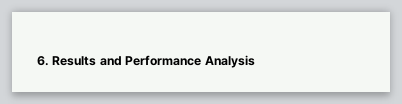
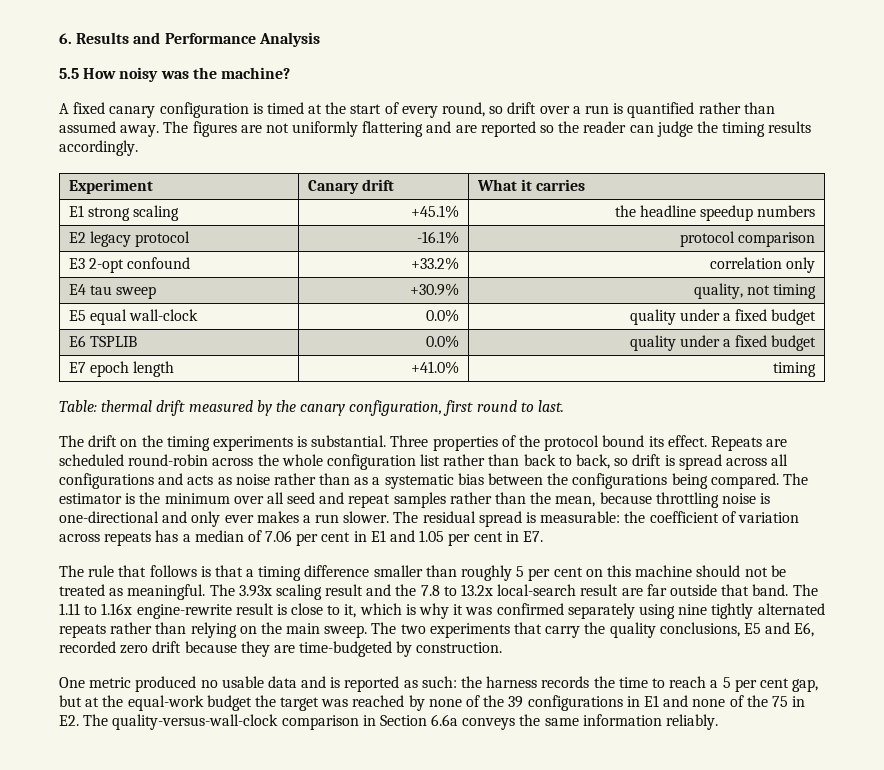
+ 5.5 How noisy was the machine?
+ A fixed canary configuration is timed at the start of every round, so drift over a run is quantified rather than assumed away. The figures are not uniformly flattering and are reported so the reader can judge the timing results accordingly.
+ Experiment | Canary drift | What it carries
+ E1 strong scaling | +45.1% | the headline speedup numbers
+ E2 legacy protocol | -16.1% | protocol comparison
+ E3 2-opt confound | +33.2% | correlation only
+ E4 tau sweep | +30.9% | quality, not timing
+ E5 equal wall-clock | 0.0% | quality under a fixed budget
+ E6 TSPLIB | 0.0% | quality under a fixed budget
+ E7 epoch length | +41.0% | timing
+ Table: thermal drift measured by the canary configuration, first round to last.
+ The drift on the timing experiments is substantial. Three properties of the protocol bound its effect. Repeats are scheduled round-robin across the whole configuration list rather than back to back, so drift is spread across all configurations and acts as noise rather than as a systematic bias between the configurations being compared. The estimator is the minimum over all seed and repeat samples rather than the mean, because throttling noise is one-directional and only ever makes a run slower. The residual spread is measurable: the coefficient of variation across repeats has a median of 7.06 per cent in E1 and 1.05 per cent in E7.
+ The rule that follows is that a timing difference smaller than roughly 5 per cent on this machine should not be treated as meaningful. The 3.93x scaling result and the 7.8 to 13.2x local-search result are far outside that band. The 1.11 to 1.16x engine-rewrite result is close to it, which is why it was confirmed separately using nine tightly alternated repeats rather than relying on the main sweep. The two experiments that carry the quality conclusions, E5 and E6, recorded zero drift because they are time-budgeted by construction.
+ One metric produced no usable data and is reported as such: the harness records the time to reach a 5 per cent gap, but at the equal-work budget the target was reached by none of the 39 configurations in E1 and none of the 75 in E2. The quality-versus-wall-clock comparison in Section 6.6a conveys the same information reliably.

